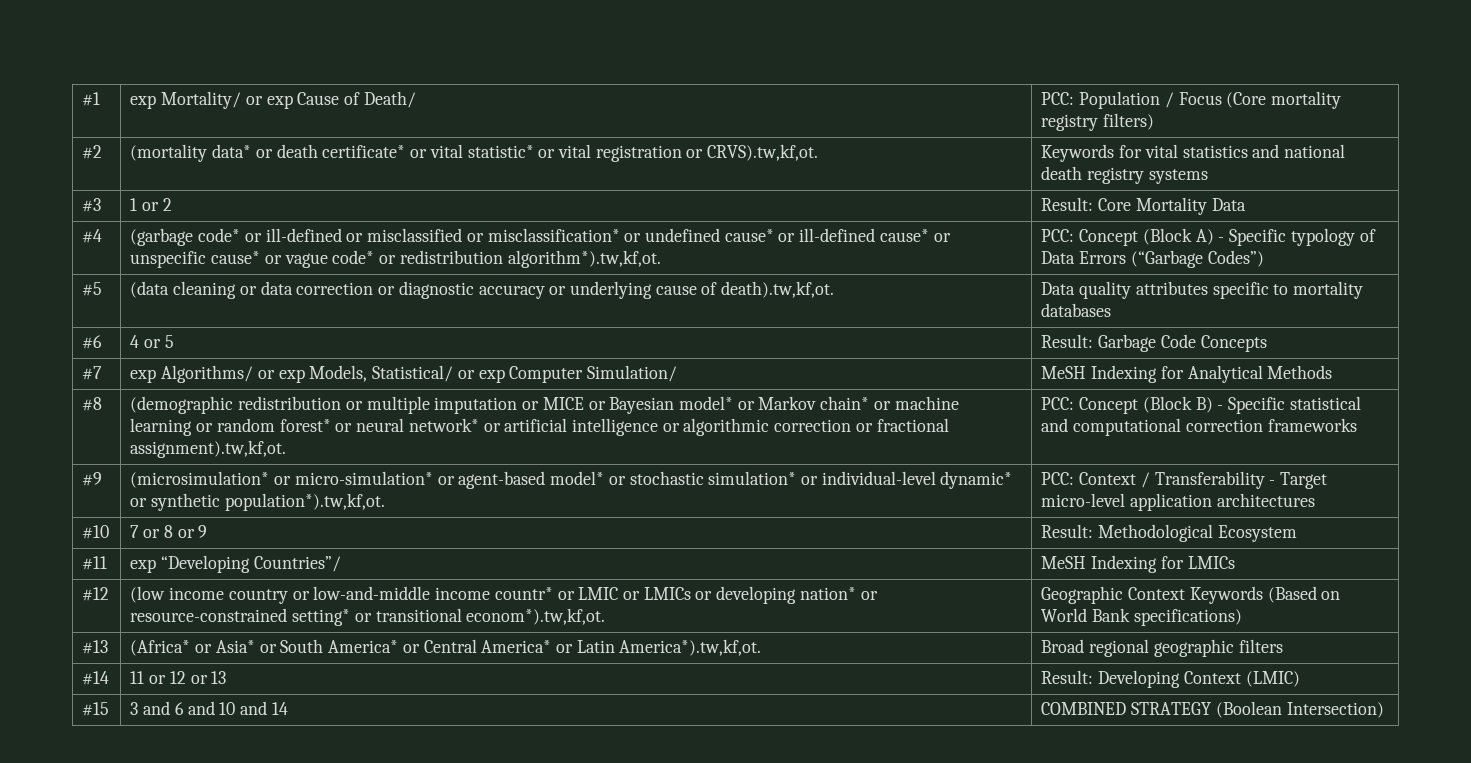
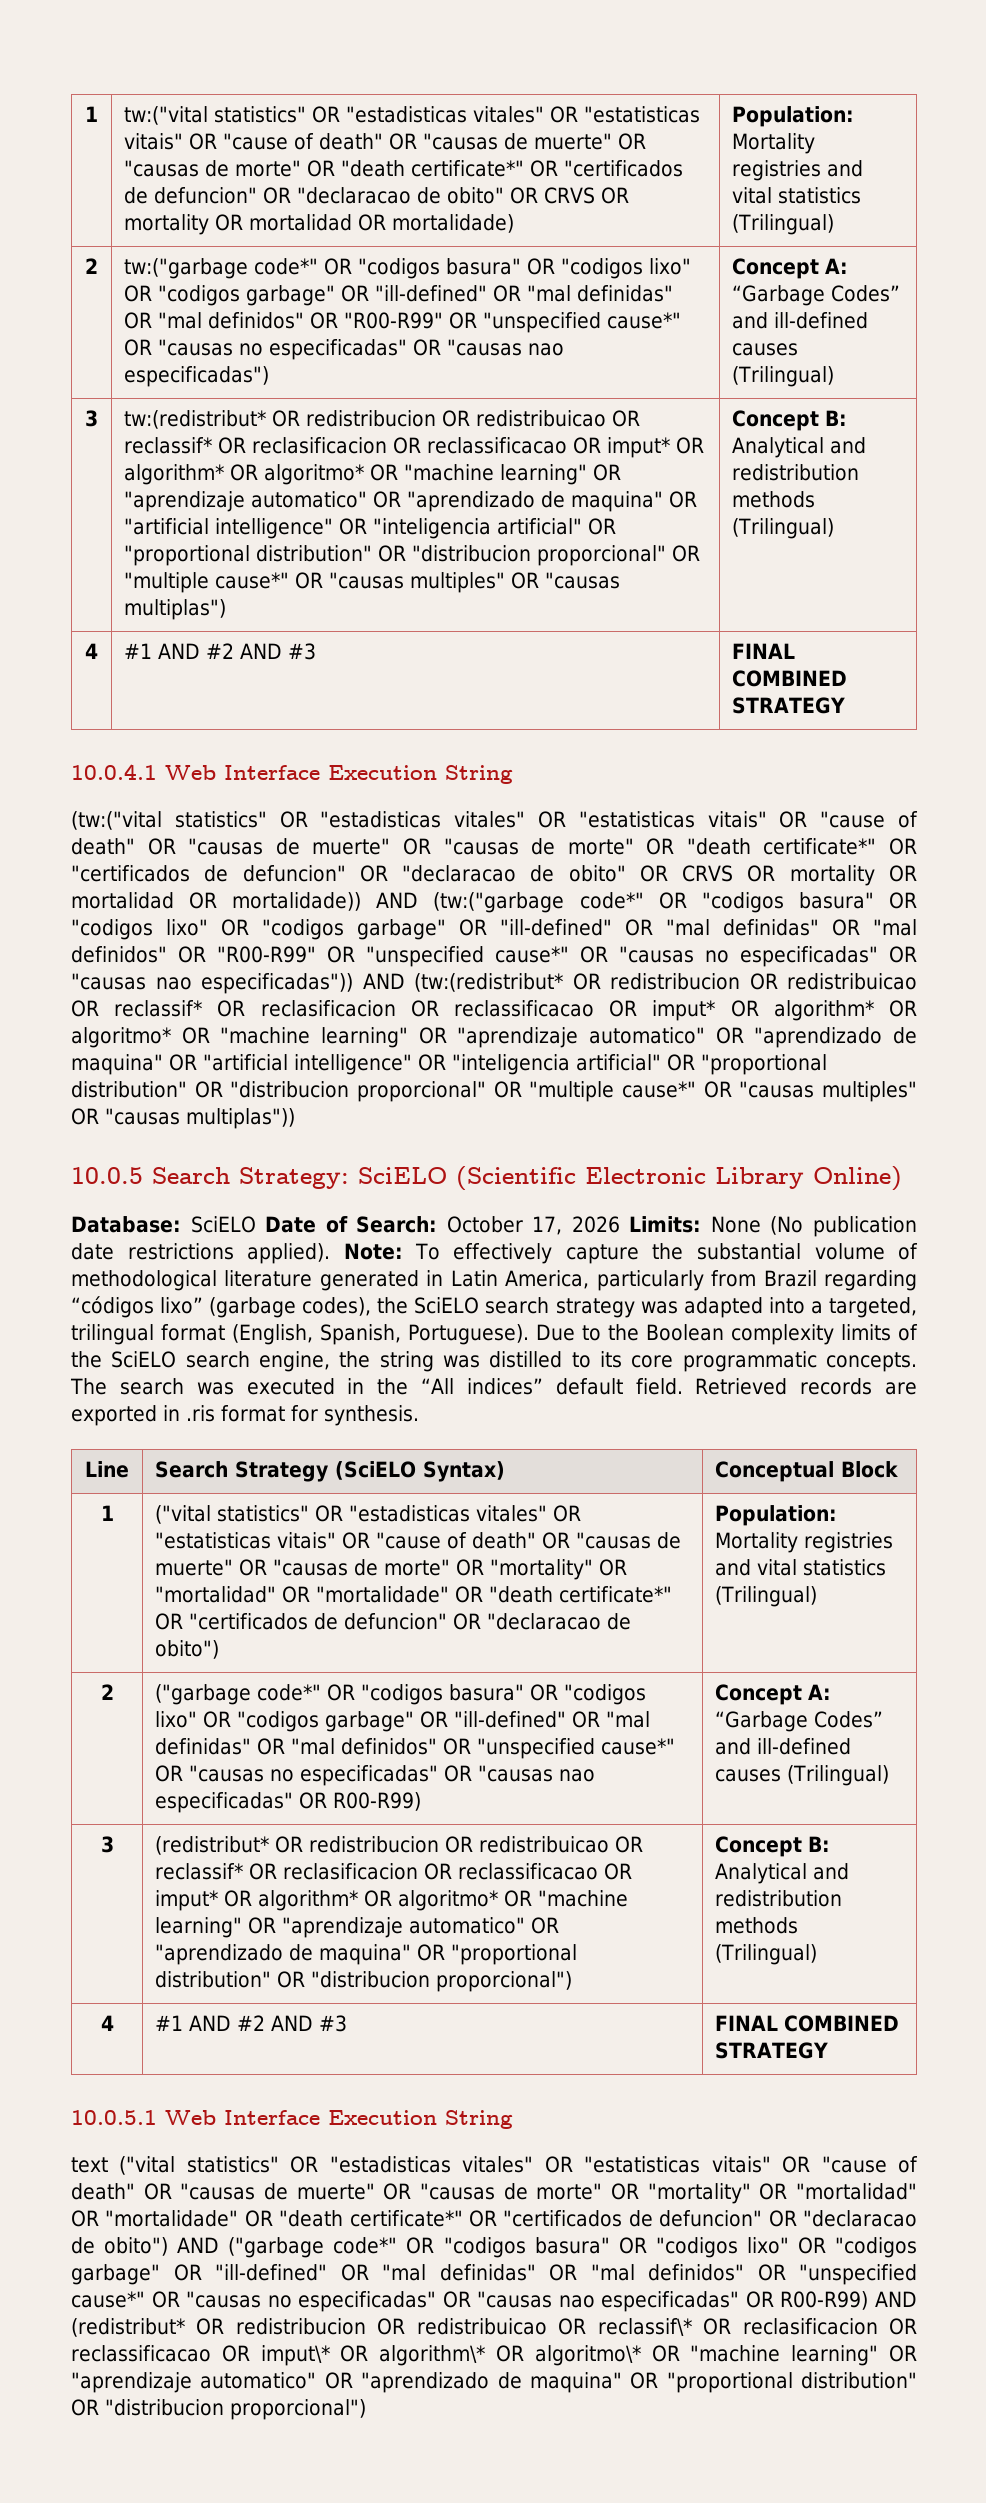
- #1 | exp Mortality/ or exp Cause of Death/ | PCC: Population / Focus (Core mortality registry filters)
- #2 | (mortality data* or death certificate* or vital statistic* or vital registration or CRVS).tw,kf,ot. | Keywords for vital statistics and national death registry systems
- #3 | 1 or 2 | Result: Core Mortality Data
- #4 | (garbage code* or ill-defined or misclassified or misclassification* or undefined cause* or ill-defined cause* or unspecific cause* or vague code* or redistribution algorithm*).tw,kf,ot. | PCC: Concept (Block A) - Specific typology of Data Errors (“Garbage Codes”)
- #5 | (data cleaning or data correction or diagnostic accuracy or underlying cause of death).tw,kf,ot. | Data quality attributes specific to mortality databases
- #6 | 4 or 5 | Result: Garbage Code Concepts
- #7 | exp Algorithms/ or exp Models, Statistical/ or exp Computer Simulation/ | MeSH Indexing for Analytical Methods
- #8 | (demographic redistribution or multiple imputation or MICE or Bayesian model* or Markov chain* or machine learning or random forest* or neural network* or artificial intelligence or algorithmic correction or fractional assignment).tw,kf,ot. | PCC: Concept (Block B) - Specific statistical and computational correction frameworks
- #9 | (microsimulation* or micro-simulation* or agent-based model* or stochastic simulation* or individual-level dynamic* or synthetic population*).tw,kf,ot. | PCC: Context / Transferability - Target micro-level application architectures
- #10 | 7 or 8 or 9 | Result: Methodological Ecosystem
- #11 | exp “Developing Countries”/ | MeSH Indexing for LMICs
- #12 | (low income country or low-and-middle income countr* or LMIC or LMICs or developing nation* or resource-constrained setting* or transitional econom*).tw,kf,ot. | Geographic Context Keywords (Based on World Bank specifications)
- #13 | (Africa* or Asia* or South America* or Central America* or Latin America*).tw,kf,ot. | Broad regional geographic filters
- #14 | 11 or 12 or 13 | Result: Developing Context (LMIC)
- #15 | 3 and 6 and 10 and 14 | COMBINED STRATEGY (Boolean Intersection)
+ 1 | tw:("vital statistics" OR "estadisticas vitales" OR "estatisticas vitais" OR "cause of death" OR "causas de muerte" OR "causas de morte" OR "death certificate*" OR "certificados de defuncion" OR "declaracao de obito" OR CRVS OR mortality OR mortalidad OR mortalidade) | Population: Mortality registries and vital statistics (Trilingual)
+ 2 | tw:("garbage code*" OR "codigos basura" OR "codigos lixo" OR "codigos garbage" OR "ill-defined" OR "mal definidas" OR "mal definidos" OR "R00-R99" OR "unspecified cause*" OR "causas no especificadas" OR "causas nao especificadas") | Concept A: “Garbage Codes” and ill-defined causes (Trilingual)
+ 3 | tw:(redistribut* OR redistribucion OR redistribuicao OR reclassif* OR reclasificacion OR reclassificacao OR imput* OR algorithm* OR algoritmo* OR "machine learning" OR "aprendizaje automatico" OR "aprendizado de maquina" OR "artificial intelligence" OR "inteligencia artificial" OR "proportional distribution" OR "distribucion proporcional" OR "multiple cause*" OR "causas multiples" OR "causas multiplas") | Concept B: Analytical and redistribution methods (Trilingual)
+ 4 | #1 AND #2 AND #3 | FINAL COMBINED STRATEGY
+ 10.0.4.1 Web Interface Execution String
+ (tw:("vital statistics" OR "estadisticas vitales" OR "estatisticas vitais" OR "cause of death" OR "causas de muerte" OR "causas de morte" OR "death certificate*" OR "certificados de defuncion" OR "declaracao de obito" OR CRVS OR mortality OR mortalidad OR mortalidade)) AND (tw:("garbage code*" OR "codigos basura" OR "codigos lixo" OR "codigos garbage" OR "ill-defined" OR "mal definidas" OR "mal definidos" OR "R00-R99" OR "unspecified cause*" OR "causas no especificadas" OR "causas nao especificadas")) AND (tw:(redistribut* OR redistribucion OR redistribuicao OR reclassif* OR reclasificacion OR reclassificacao OR imput* OR algorithm* OR algoritmo* OR "machine learning" OR "aprendizaje automatico" OR "aprendizado de maquina" OR "artificial intelligence" OR "inteligencia artificial" OR "proportional distribution" OR "distribucion proporcional" OR "multiple cause*" OR "causas multiples" OR "causas multiplas"))
+ 10.0.5 Search Strategy: SciELO (Scientific Electronic Library Online)
+ Database: SciELO Date of Search: October 17, 2026 Limits: None (No publication date restrictions applied). Note: To effectively capture the substantial volume of methodological literature generated in Latin America, particularly from Brazil regarding “códigos lixo” (garbage codes), the SciELO search strategy was adapted into a targeted, trilingual format (English, Spanish, Portuguese). Due to the Boolean complexity limits of the SciELO search engine, the string was distilled to its core programmatic concepts. The search was executed in the “All indices” default field. Retrieved records are exported in .ris format for synthesis.
+ Line | Search Strategy (SciELO Syntax) | Conceptual Block
+ 1 | ("vital statistics" OR "estadisticas vitales" OR "estatisticas vitais" OR "cause of death" OR "causas de muerte" OR "causas de morte" OR "mortality" OR "mortalidad" OR "mortalidade" OR "death certificate*" OR "certificados de defuncion" OR "declaracao de obito") | Population: Mortality registries and vital statistics (Trilingual)
+ 2 | ("garbage code*" OR "codigos basura" OR "codigos lixo" OR "codigos garbage" OR "ill-defined" OR "mal definidas" OR "mal definidos" OR "unspecified cause*" OR "causas no especificadas" OR "causas nao especificadas" OR R00-R99) | Concept A: “Garbage Codes” and ill-defined causes (Trilingual)
+ 3 | (redistribut* OR redistribucion OR redistribuicao OR reclassif* OR reclasificacion OR reclassificacao OR imput* OR algorithm* OR algoritmo* OR "machine learning" OR "aprendizaje automatico" OR "aprendizado de maquina" OR "proportional distribution" OR "distribucion proporcional") | Concept B: Analytical and redistribution methods (Trilingual)
+ 4 | #1 AND #2 AND #3 | FINAL COMBINED STRATEGY
+ 10.0.5.1 Web Interface Execution String
+ text ("vital statistics" OR "estadisticas vitales" OR "estatisticas vitais" OR "cause of death" OR "causas de muerte" OR "causas de morte" OR "mortality" OR "mortalidad" OR "mortalidade" OR "death certificate*" OR "certificados de defuncion" OR "declaracao de obito") AND ("garbage code*" OR "codigos basura" OR "codigos lixo" OR "codigos garbage" OR "ill-defined" OR "mal definidas" OR "mal definidos" OR "unspecified cause*" OR "causas no especificadas" OR "causas nao especificadas" OR R00-R99) AND (redistribut* OR redistribucion OR redistribuicao OR reclassif\* OR reclasificacion OR reclassificacao OR imput\* OR algorithm\* OR algoritmo\* OR "machine learning" OR "aprendizaje automatico" OR "aprendizado de maquina" OR "proportional distribution" OR "distribucion proporcional")

